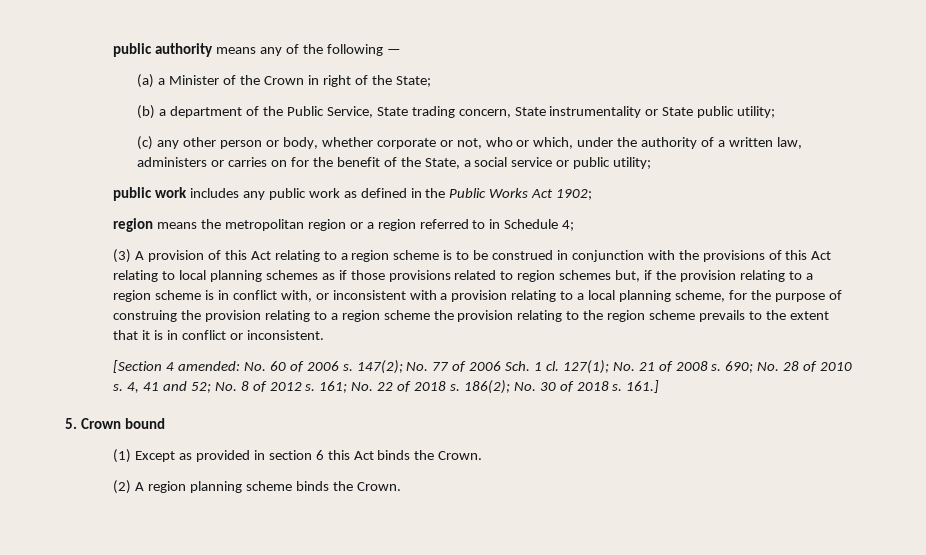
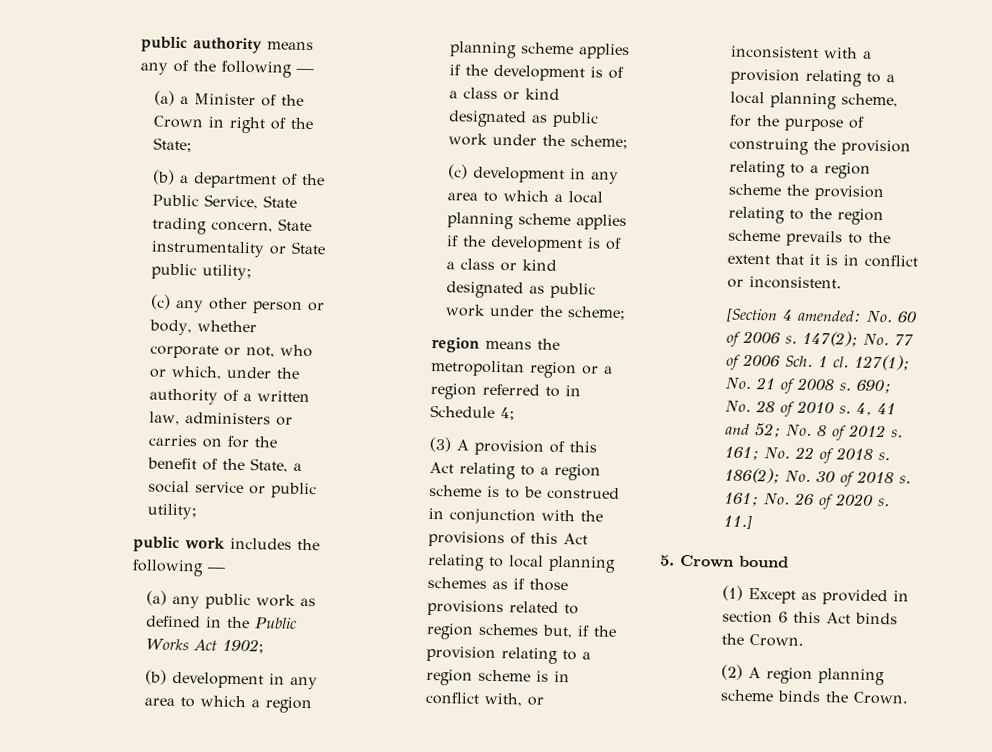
- public work includes any public work as defined in the Public Works Act 1902;
+ public work includes the following —
+ (a) any public work as defined in the Public Works Act 1902;
+ (b) development in any area to which a region planning scheme applies if the development is of a class or kind designated as public work under the scheme;
+ (c) development in any area to which a local planning scheme applies if the development is of a class or kind designated as public work under the scheme;
- 161.]
+ 161; No. 26 of 2020 s. 11.]

